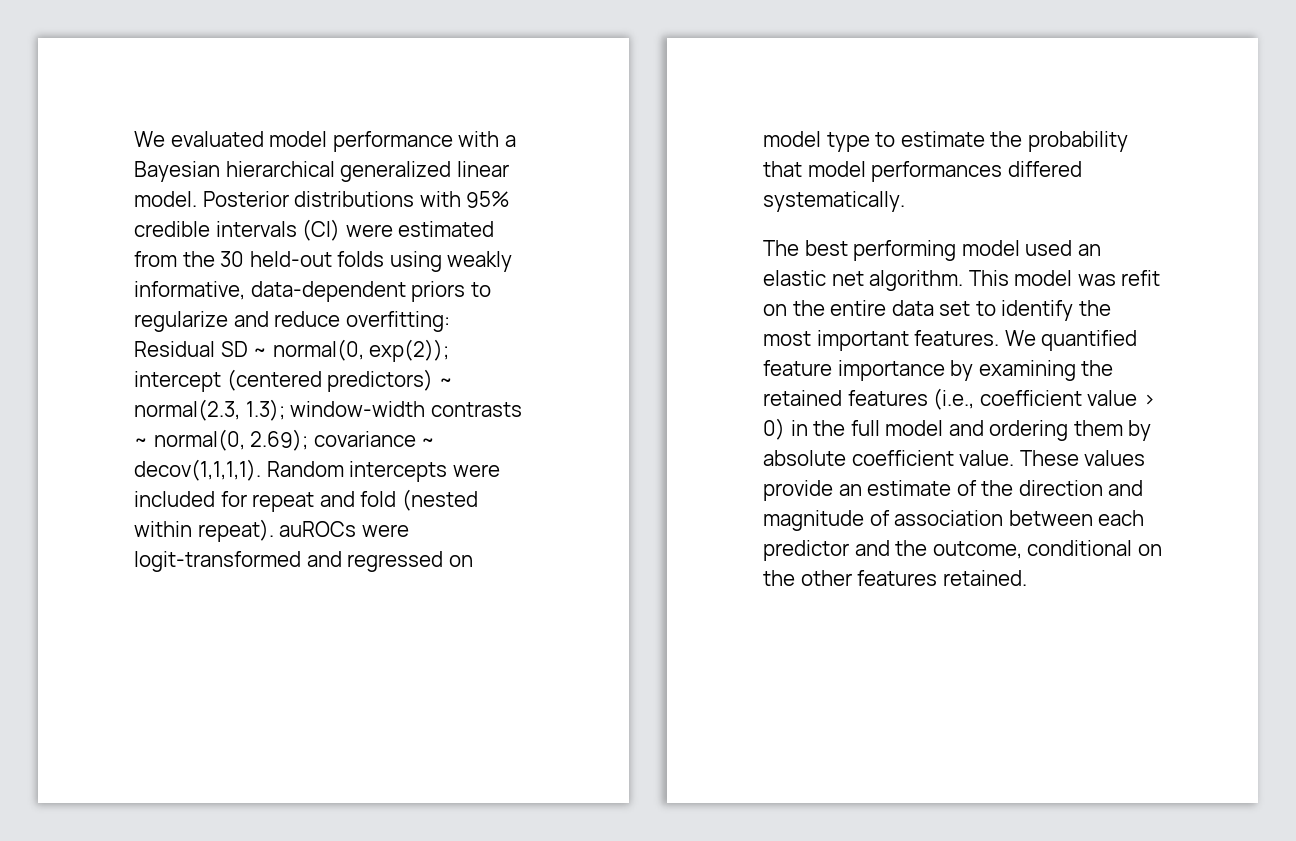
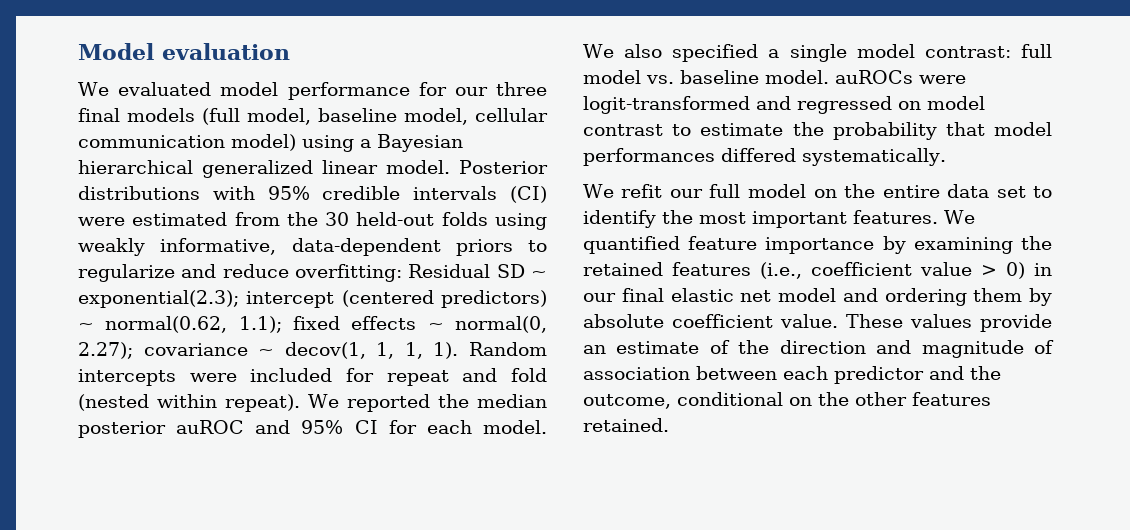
+ Model evaluation
- We evaluated model performance with a Bayesian hierarchical generalized linear model.
+ We evaluated model performance for our three final models (full model, baseline model, cellular communication model) using a Bayesian hierarchical generalized linear model.
- Posterior distributions with 95% credible intervals (CI) were estimated from the 30 held-out folds using weakly informative, data-dependent priors to regularize and reduce overfitting: Residual SD ~ normal(0, exp(2)); intercept (centered predictors) ~ normal(2.3, 1.3); window-width contrasts ~ normal(0, 2.69); covariance ~ decov(1,1,1,1).
+ Posterior distributions with 95% credible intervals (CI) were estimated from the 30 held-out folds using weakly informative, data-dependent priors to regularize and reduce overfitting: Residual SD ~ exponential(2.3); intercept (centered predictors) ~ normal(0.62, 1.1); fixed effects ~ normal(0, 2.27); covariance ~ decov(1, 1, 1, 1).
- Random intercepts were included for repeat and fold (nested within repeat). auROCs were logit-transformed and regressed on model type to estimate the probability that model performances differed systematically.
+ Random intercepts were included for repeat and fold (nested within repeat). We reported the median posterior auROC and 95% CI for each model. We also specified a single model contrast: full model vs. baseline model. auROCs were logit-transformed and regressed on model contrast to estimate the probability that model performances differed systematically.
- The best performing model used an elastic net algorithm. This model was refit on the entire data set to identify the most important features.
+ We refit our full model on the entire data set to identify the most important features.
- We quantified feature importance by examining the retained features (i.e., coefficient value > 0) in the full model and ordering them by absolute coefficient value.
+ We quantified feature importance by examining the retained features (i.e., coefficient value > 0) in our final elastic net model and ordering them by absolute coefficient value.

